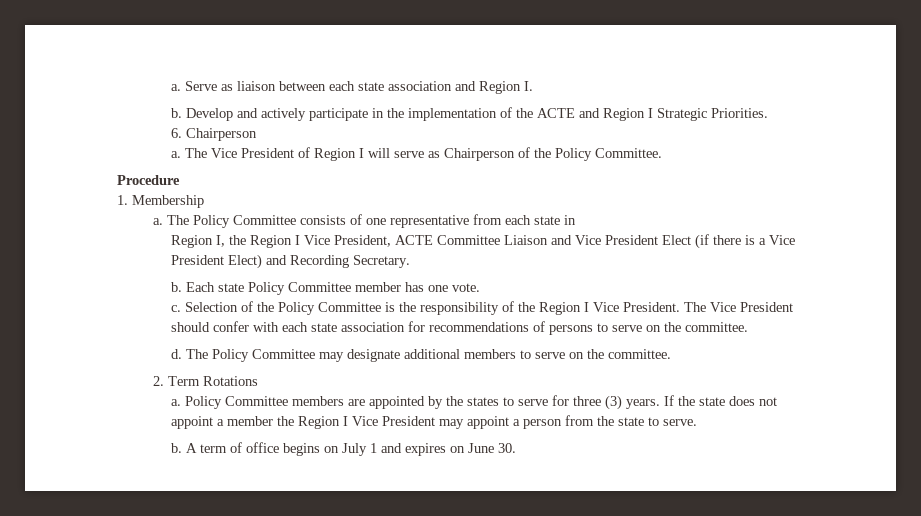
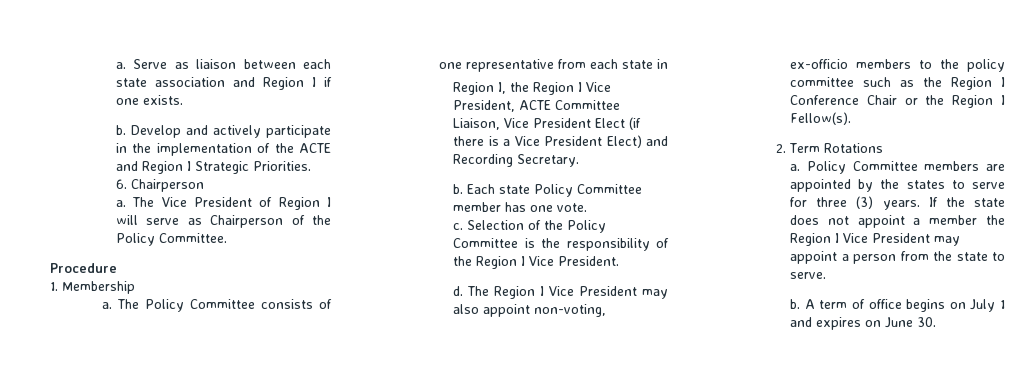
- Serve as liaison between each state association and Region I.
+ Serve as liaison between each state association and Region I if one exists.
- Region I, the Region I Vice President, ACTE Committee Liaison and Vice President Elect (if there is a Vice President Elect) and Recording Secretary.
+ Region I, the Region I Vice President, ACTE Committee Liaison, Vice President Elect (if there is a Vice President Elect) and Recording Secretary.
- Selection of the Policy Committee is the responsibility of the Region I Vice President. The Vice President should confer with each state association for recommendations of persons to serve on the committee.
- d. The Policy Committee may designate additional members to serve on the committee.
+ Selection of the Policy Committee is the responsibility of the Region I Vice President.
+ d. The Region I Vice President may also appoint non-voting, ex-officio members to the policy committee such as the Region I Conference Chair or the Region I Fellow(s).

